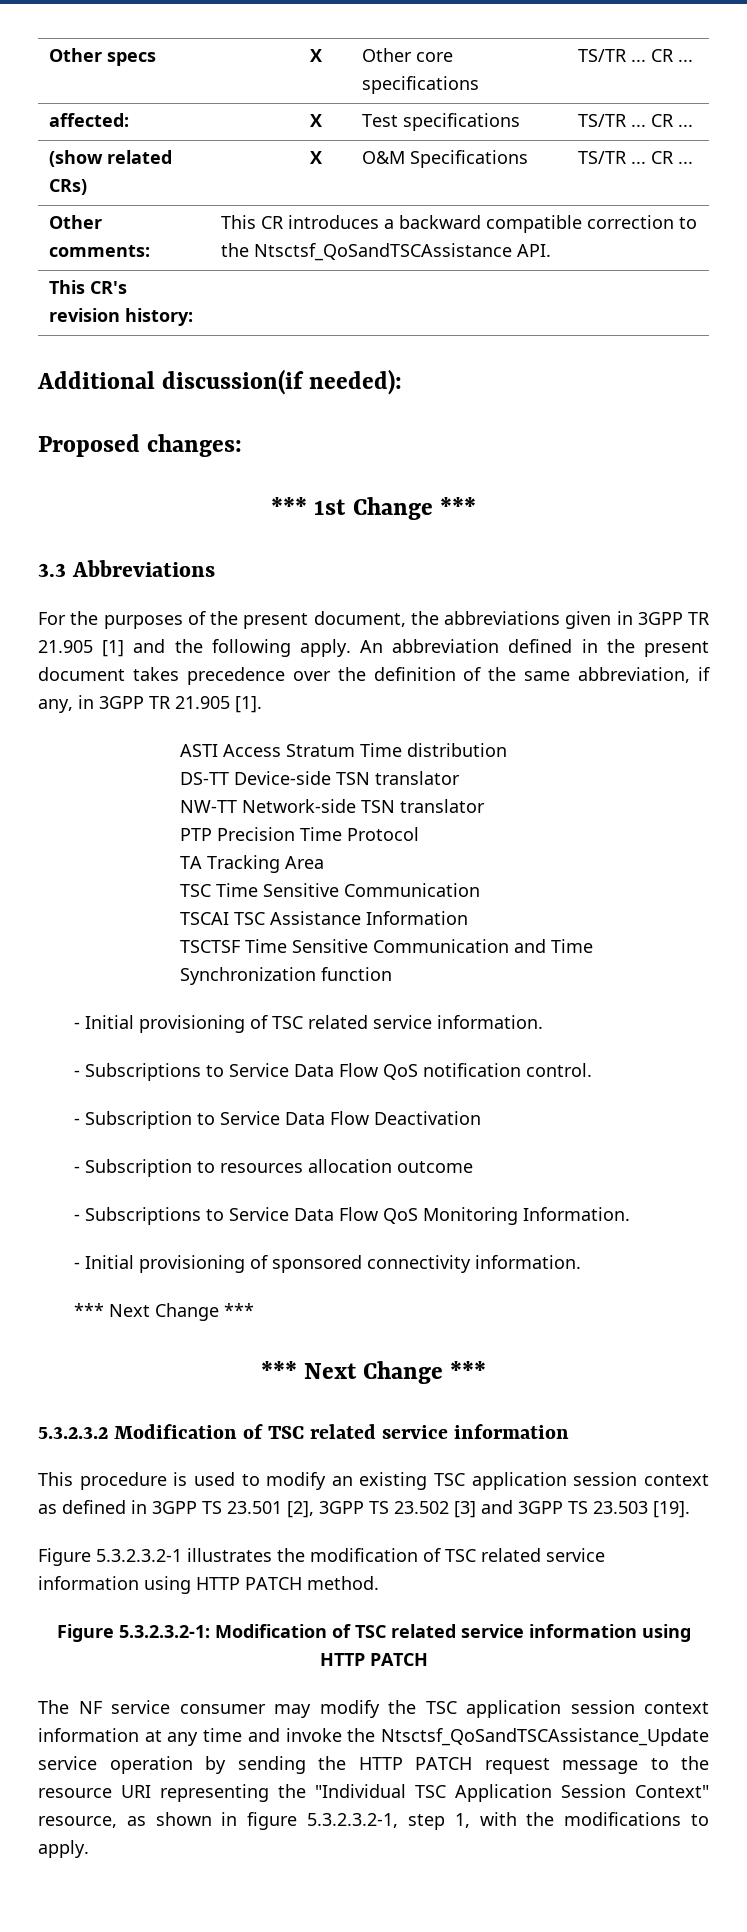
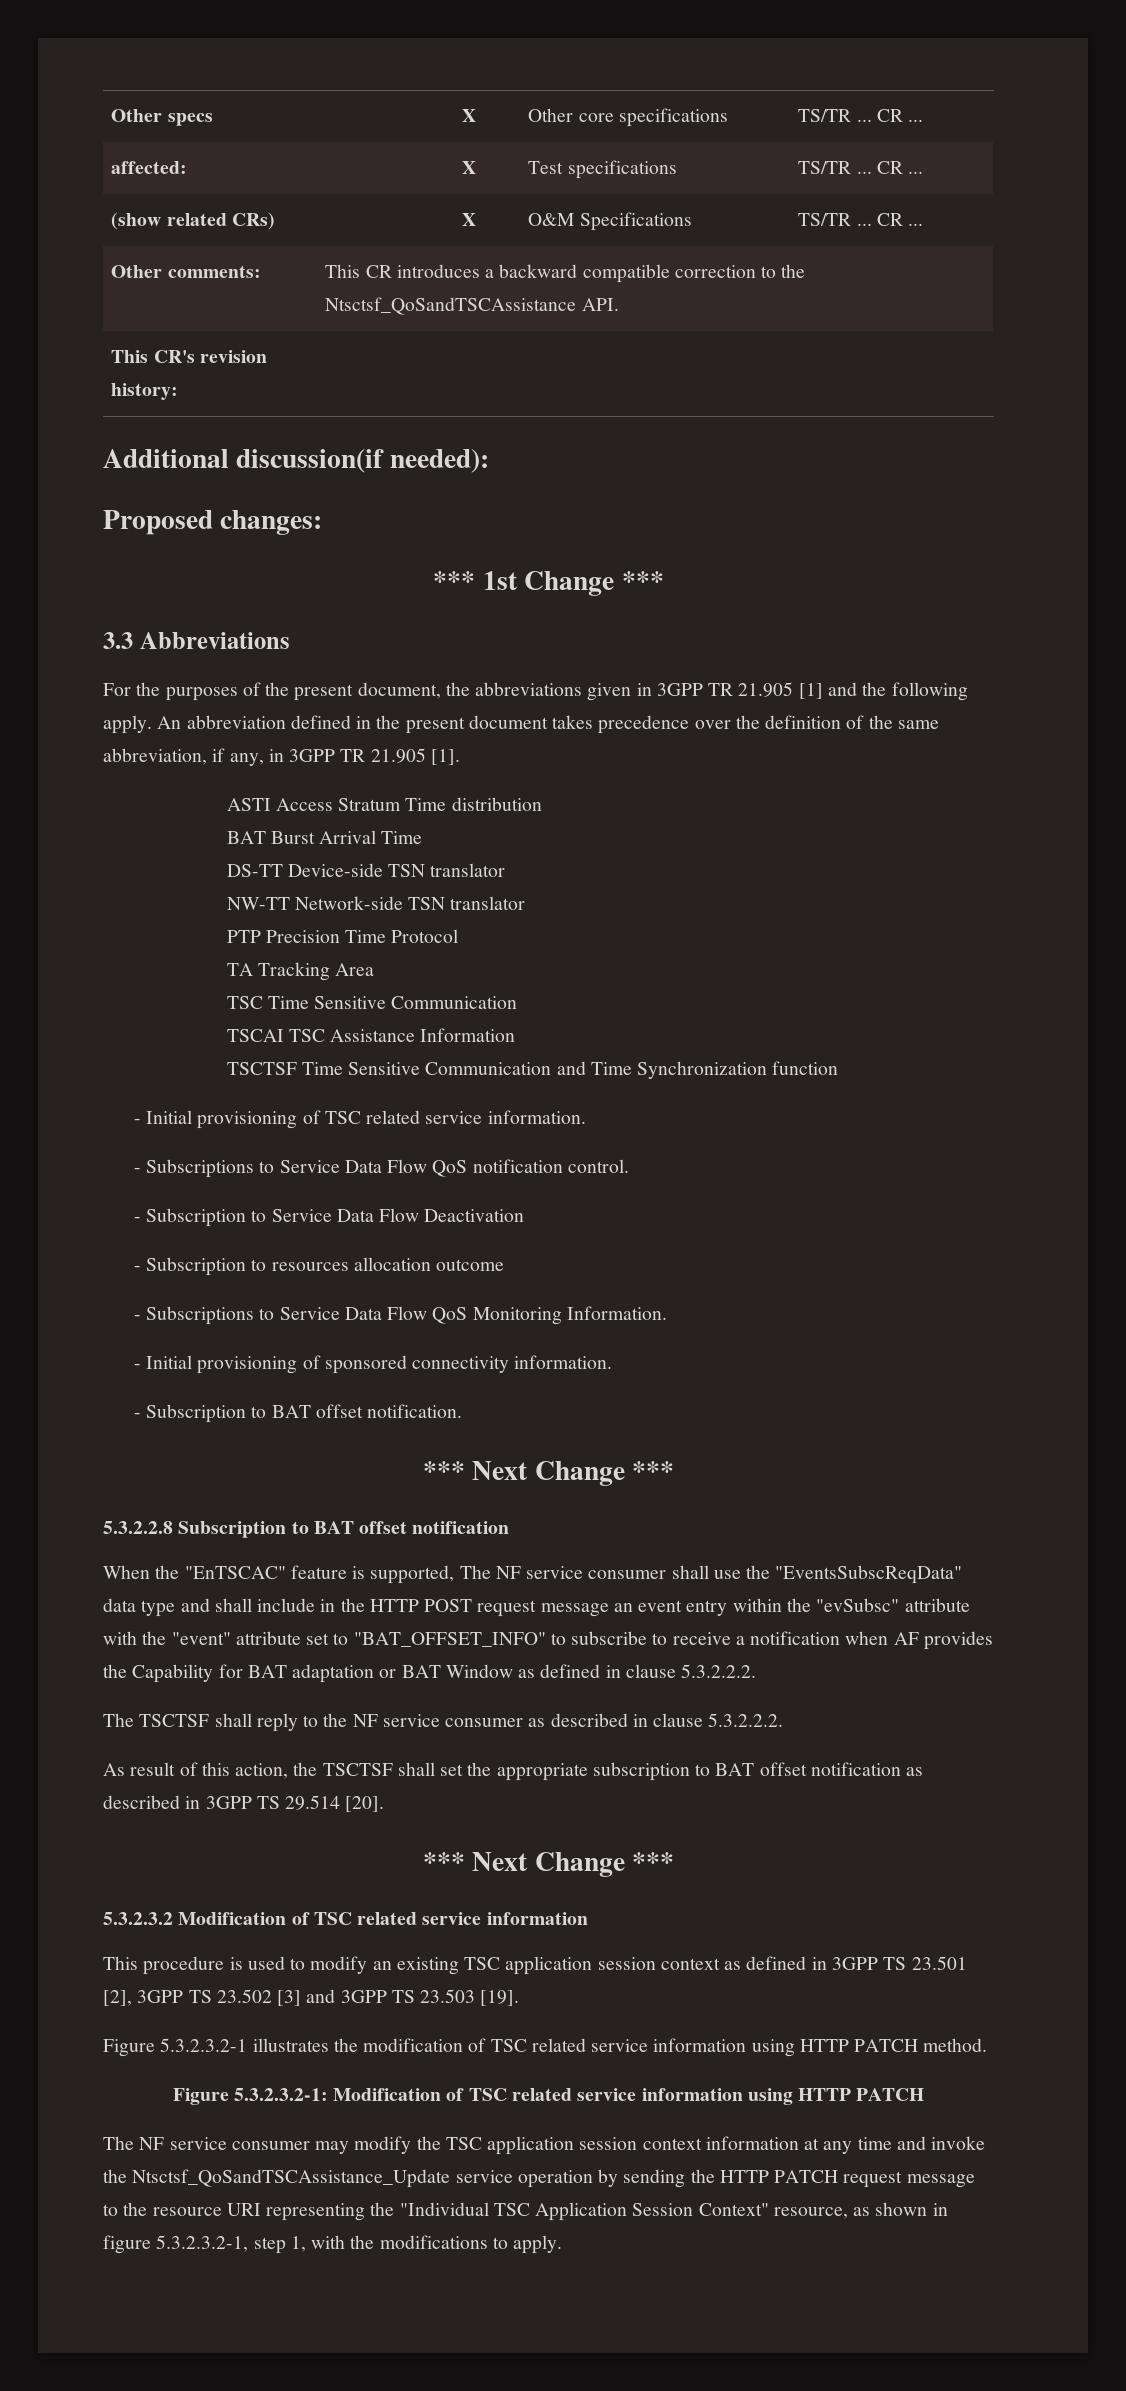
+ BAT Burst Arrival Time
  - Initial provisioning of sponsored connectivity information.
+ - Subscription to BAT offset notification.
  *** Next Change ***
+ 5.3.2.2.8 Subscription to BAT offset notification
+ When the "EnTSCAC" feature is supported, The NF service consumer shall use the "EventsSubscReqData" data type and shall include in the HTTP POST request message an event entry within the "evSubsc" attribute with the "event" attribute set to "BAT_OFFSET_INFO" to subscribe to receive a notification when AF provides the Capability for BAT adaptation or BAT Window as defined in clause 5.3.2.2.2.
+ The TSCTSF shall reply to the NF service consumer as described in clause 5.3.2.2.2.
+ As result of this action, the TSCTSF shall set the appropriate subscription to BAT offset notification as described in 3GPP TS 29.514 [20].

